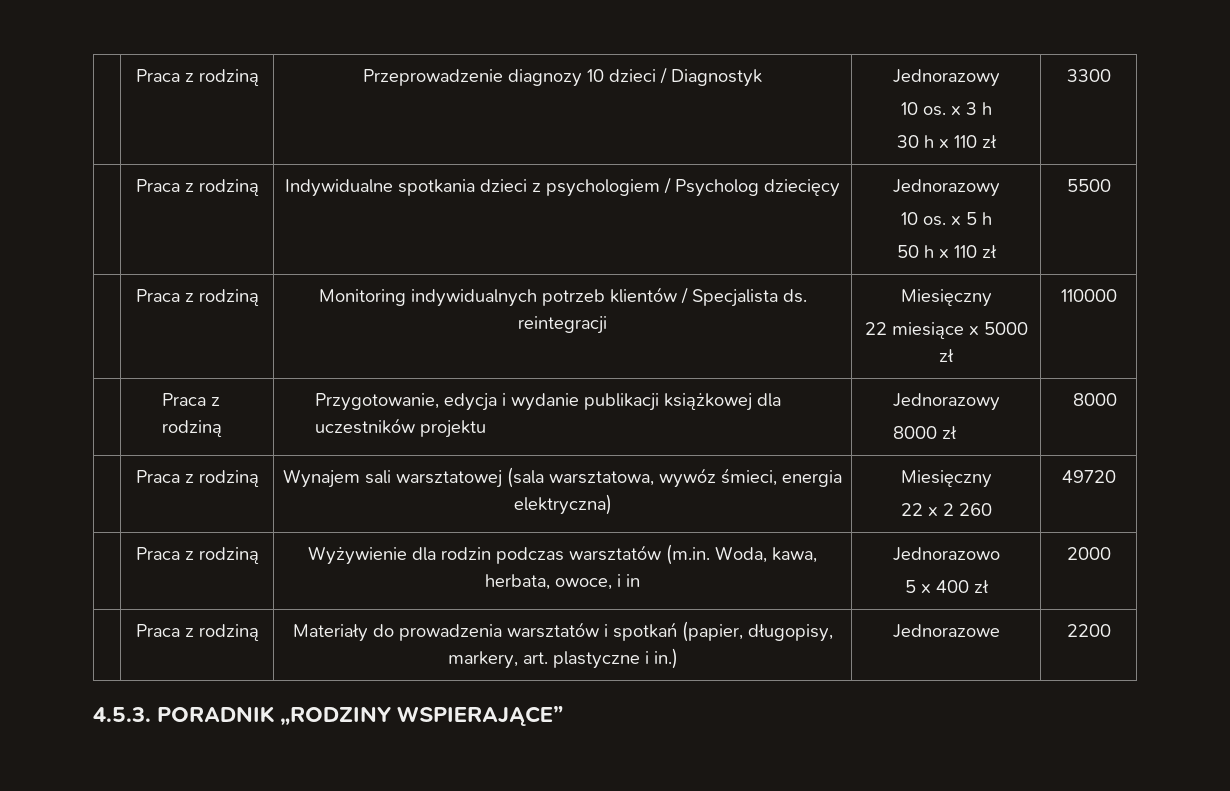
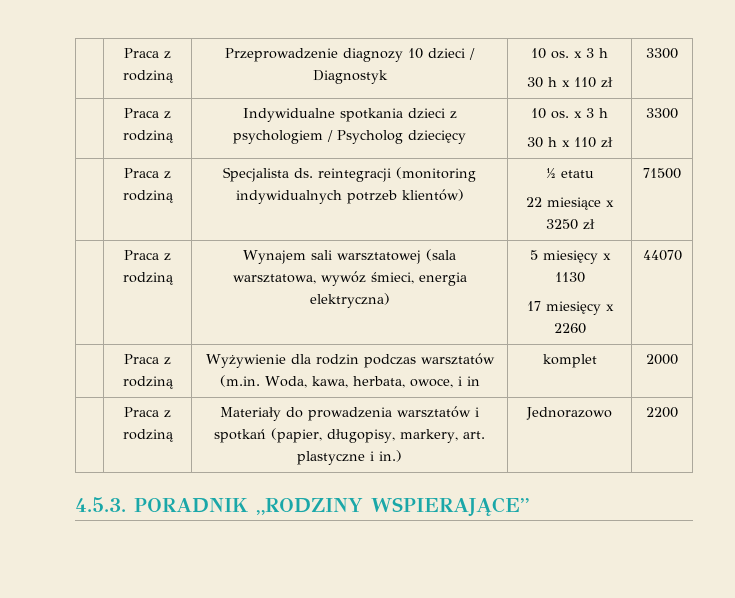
- | Praca z rodziną | Przeprowadzenie diagnozy 10 dzieci / Diagnostyk | Jednorazowy
- 10 os. x 3 h
+ | Praca z rodziną | Przeprowadzenie diagnozy 10 dzieci / Diagnostyk | 10 os. x 3 h
- | Praca z rodziną | Indywidualne spotkania dzieci z psychologiem / Psycholog dziecięcy | Jednorazowy
- 10 os. x 5 h
- 50 h x 110 zł | 5500
- | Praca z rodziną | Monitoring indywidualnych potrzeb klientów / Specjalista ds. reintegracji | Miesięczny
- 22 miesiące x 5000 zł | 110000
- | Praca z rodziną | Przygotowanie, edycja i wydanie publikacji książkowej dla uczestników projektu | Jednorazowy
- 8000 zł | 8000
+ | Praca z rodziną | Indywidualne spotkania dzieci z psychologiem / Psycholog dziecięcy | 10 os. x 3 h
+ 30 h x 110 zł | 3300
+ | Praca z rodziną | Specjalista ds. reintegracji (monitoring indywidualnych potrzeb klientów) | ½ etatu
+ 22 miesiące x 3250 zł | 71500
- | Praca z rodziną | Wynajem sali warsztatowej (sala warsztatowa, wywóz śmieci, energia elektryczna) | Miesięczny
- 22 x 2 260 | 49720
+ | Praca z rodziną | Wynajem sali warsztatowej (sala warsztatowa, wywóz śmieci, energia elektryczna) | 5 miesięcy x 1130
+ 17 miesięcy x 2260 | 44070
- | Praca z rodziną | Wyżywienie dla rodzin podczas warsztatów (m.in. Woda, kawa, herbata, owoce, i in | Jednorazowo
- 5 x 400 zł | 2000
+ | Praca z rodziną | Wyżywienie dla rodzin podczas warsztatów (m.in. Woda, kawa, herbata, owoce, i in | komplet | 2000
- | Praca z rodziną | Materiały do prowadzenia warsztatów i spotkań (papier, długopisy, markery, art. plastyczne i in.) | Jednorazowe | 2200
+ | Praca z rodziną | Materiały do prowadzenia warsztatów i spotkań (papier, długopisy, markery, art. plastyczne i in.) | Jednorazowo | 2200

